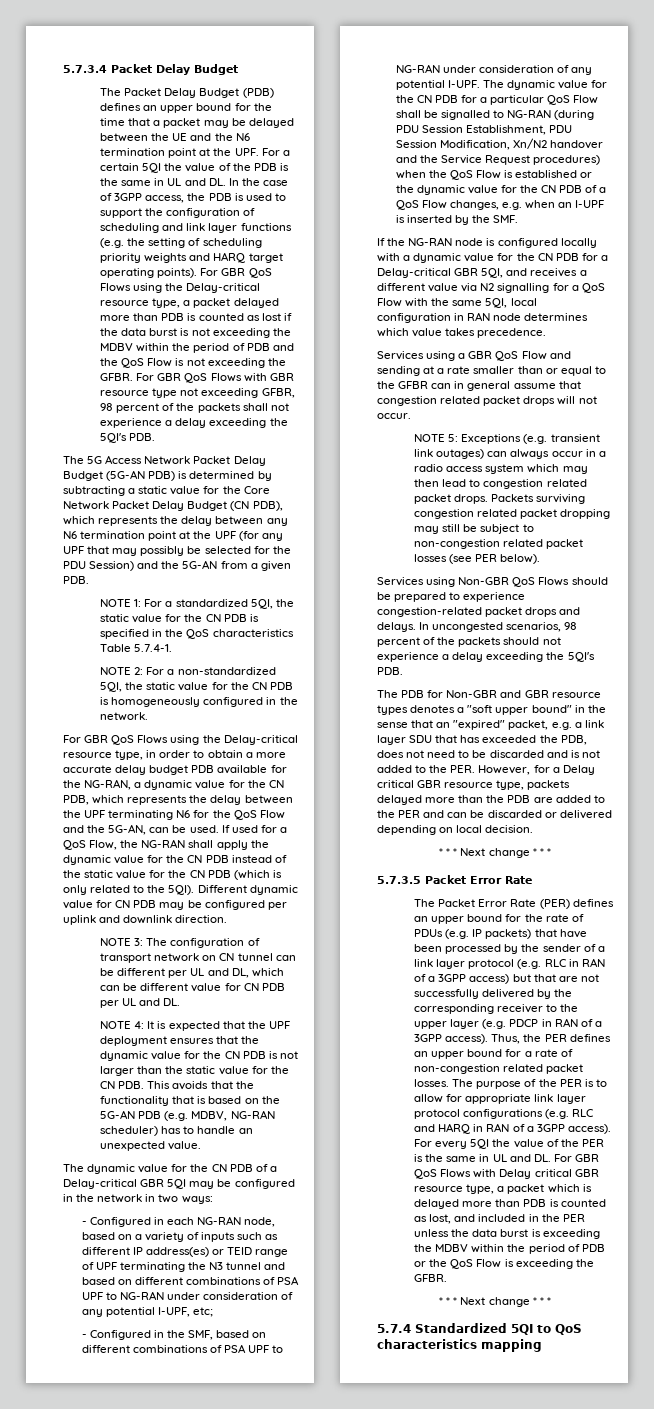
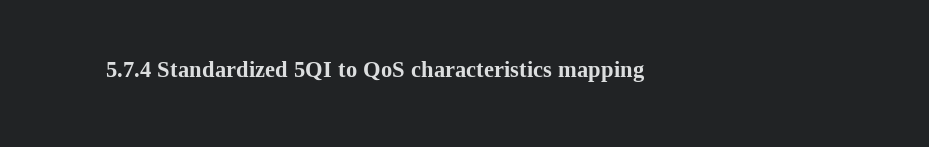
- 5.7.3.4 Packet Delay Budget
- The Packet Delay Budget (PDB) defines an upper bound for the time that a packet may be delayed between the UE and the N6 termination point at the UPF. For a certain 5QI the value of the PDB is the same in UL and DL. In the case of 3GPP access, the PDB is used to support the configuration of scheduling and link layer functions (e.g. the setting of scheduling priority weights and HARQ target operating points). For GBR QoS Flows using the Delay-critical resource type, a packet delayed more than PDB is counted as lost if the data burst is not exceeding the MDBV within the period of PDB and the QoS Flow is not exceeding the GFBR. For GBR QoS Flows with GBR resource type not exceeding GFBR, 98 percent of the packets shall not experience a delay exceeding the 5QI's PDB.
- The 5G Access Network Packet Delay Budget (5G-AN PDB) is determined by subtracting a static value for the Core Network Packet Delay Budget (CN PDB), which represents the delay between any N6 termination point at the UPF (for any UPF that may possibly be selected for the PDU Session) and the 5G-AN from a given PDB.
- NOTE 1: For a standardized 5QI, the static value for the CN PDB is specified in the QoS characteristics Table 5.7.4-1.
- NOTE 2: For a non-standardized 5QI, the static value for the CN PDB is homogeneously configured in the network.
- For GBR QoS Flows using the Delay-critical resource type, in order to obtain a more accurate delay budget PDB available for the NG-RAN, a dynamic value for the CN PDB, which represents the delay between the UPF terminating N6 for the QoS Flow and the 5G-AN, can be used. If used for a QoS Flow, the NG-RAN shall apply the dynamic value for the CN PDB instead of the static value for the CN PDB (which is only related to the 5QI). Different dynamic value for CN PDB may be configured per uplink and downlink direction.
- NOTE 3: The configuration of transport network on CN tunnel can be different per UL and DL, which can be different value for CN PDB per UL and DL.
- NOTE 4: It is expected that the UPF deployment ensures that the dynamic value for the CN PDB is not larger than the static value for the CN PDB. This avoids that the functionality that is based on the 5G-AN PDB (e.g. MDBV, NG-RAN scheduler) has to handle an unexpected value.
- The dynamic value for the CN PDB of a Delay-critical GBR 5QI may be configured in the network in two ways:
- - Configured in each NG-RAN node, based on a variety of inputs such as different IP address(es) or TEID range of UPF terminating the N3 tunnel and based on different combinations of PSA UPF to NG-RAN under consideration of any potential I-UPF, etc;
- - Configured in the SMF, based on different combinations of PSA UPF to NG-RAN under consideration of any potential I-UPF. The dynamic value for the CN PDB for a particular QoS Flow shall be signalled to NG-RAN (during PDU Session Establishment, PDU Session Modification, Xn/N2 handover and the Service Request procedures) when the QoS Flow is established or the dynamic value for the CN PDB of a QoS Flow changes, e.g. when an I-UPF is inserted by the SMF.
- If the NG-RAN node is configured locally with a dynamic value for the CN PDB for a Delay-critical GBR 5QI, and receives a different value via N2 signalling for a QoS Flow with the same 5QI, local configuration in RAN node determines which value takes precedence.
- Services using a GBR QoS Flow and sending at a rate smaller than or equal to the GFBR can in general assume that congestion related packet drops will not occur.
- NOTE 5: Exceptions (e.g. transient link outages) can always occur in a radio access system which may then lead to congestion related packet drops. Packets surviving congestion related packet dropping may still be subject to non-congestion related packet losses (see PER below).
- Services using Non-GBR QoS Flows should be prepared to experience congestion-related packet drops and delays. In uncongested scenarios, 98 percent of the packets should not experience a delay exceeding the 5QI's PDB.
- The PDB for Non-GBR and GBR resource types denotes a "soft upper bound" in the sense that an "expired" packet, e.g. a link layer SDU that has exceeded the PDB, does not need to be discarded and is not added to the PER. However, for a Delay critical GBR resource type, packets delayed more than the PDB are added to the PER and can be discarded or delivered depending on local decision.
- * * * Next change * * *
- 5.7.3.5 Packet Error Rate
- The Packet Error Rate (PER) defines an upper bound for the rate of PDUs (e.g. IP packets) that have been processed by the sender of a link layer protocol (e.g. RLC in RAN of a 3GPP access) but that are not successfully delivered by the corresponding receiver to the upper layer (e.g. PDCP in RAN of a 3GPP access). Thus, the PER defines an upper bound for a rate of non-congestion related packet losses. The purpose of the PER is to allow for appropriate link layer protocol configurations (e.g. RLC and HARQ in RAN of a 3GPP access). For every 5QI the value of the PER is the same in UL and DL. For GBR QoS Flows with Delay critical GBR resource type, a packet which is delayed more than PDB is counted as lost, and included in the PER unless the data burst is exceeding the MDBV within the period of PDB or the QoS Flow is exceeding the GFBR.
- * * * Next change * * *

